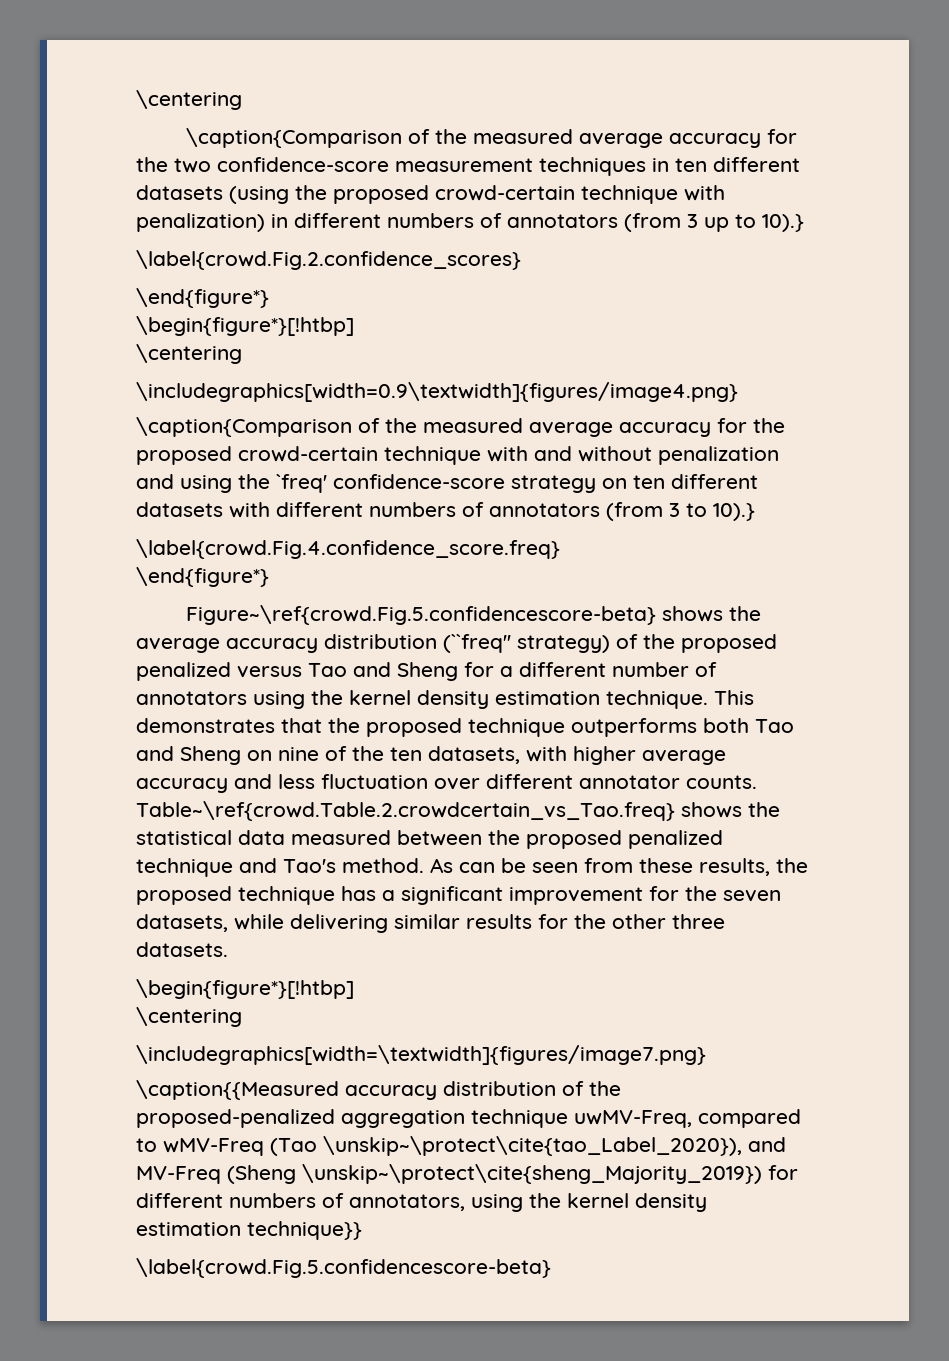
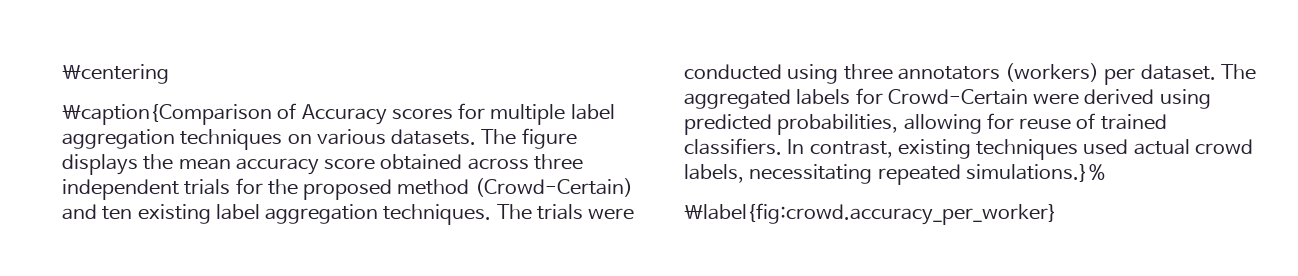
- \caption{Comparison of the measured average accuracy for the two confidence-score measurement techniques in ten different datasets (using the proposed crowd-certain technique with penalization) in different numbers of annotators (from 3 up to 10).}
- \label{crowd.Fig.2.confidence_scores}
- \end{figure*}
- \begin{figure*}[!htbp]
- \centering
- \includegraphics[width=0.9\textwidth]{figures/image4.png}
- \caption{Comparison of the measured average accuracy for the proposed crowd-certain technique with and without penalization and using the `freq' confidence-score strategy on ten different datasets with different numbers of annotators (from 3 to 10).}
- \label{crowd.Fig.4.confidence_score.freq}
- \end{figure*}
- Figure~\ref{crowd.Fig.5.confidencescore-beta} shows the average accuracy distribution (``freq'' strategy) of the proposed penalized versus Tao and Sheng for a different number of annotators using the kernel density estimation technique. This demonstrates that the proposed technique outperforms both Tao and Sheng on nine of the ten datasets, with higher average accuracy and less fluctuation over different annotator counts. Table~\ref{crowd.Table.2.crowdcertain_vs_Tao.freq} shows the statistical data measured between the proposed penalized technique and Tao's method. As can be seen from these results, the proposed technique has a significant improvement for the seven datasets, while delivering similar results for the other three datasets.
- \begin{figure*}[!htbp]
- \centering
- \includegraphics[width=\textwidth]{figures/image7.png}
- \caption{{Measured accuracy distribution of the proposed-penalized aggregation technique uwMV-Freq, compared to wMV-Freq (Tao \unskip~\protect\cite{tao_Label_2020}), and MV-Freq (Sheng \unskip~\protect\cite{sheng_Majority_2019}) for different numbers of annotators, using the kernel density estimation technique}}
- \label{crowd.Fig.5.confidencescore-beta}
+ \caption{Comparison of Accuracy scores for multiple label aggregation techniques on various datasets. The figure displays the mean accuracy score obtained across three independent trials for the proposed method (Crowd-Certain) and ten existing label aggregation techniques. The trials were conducted using three annotators (workers) per dataset. The aggregated labels for Crowd-Certain were derived using predicted probabilities, allowing for reuse of trained classifiers. In contrast, existing techniques used actual crowd labels, necessitating repeated simulations.}%
+ \label{fig:crowd.accuracy_per_worker}

